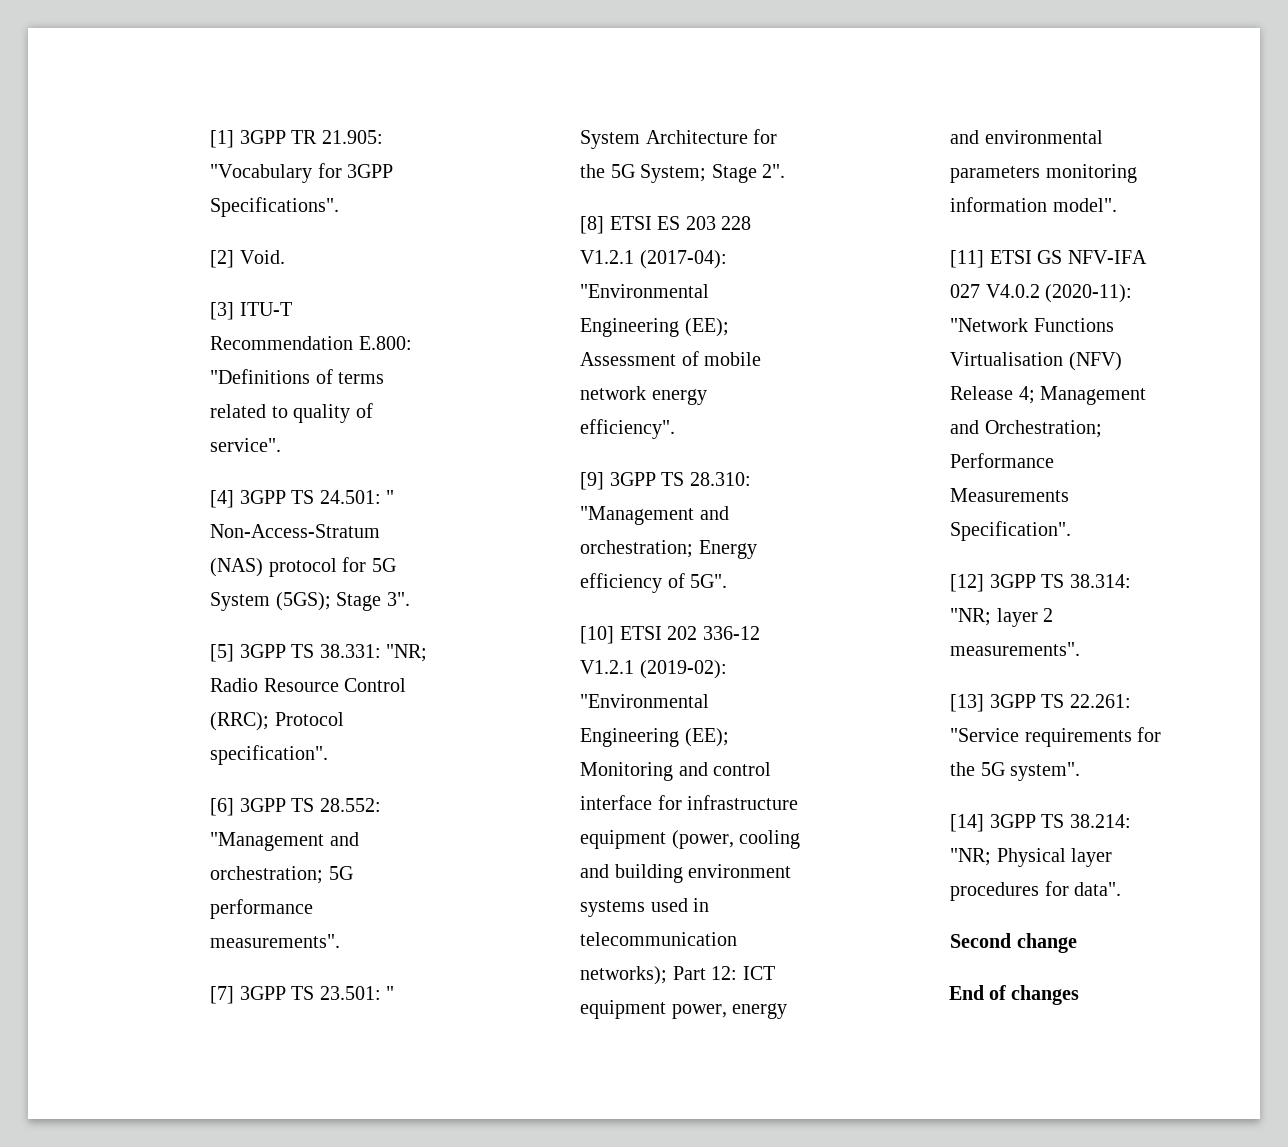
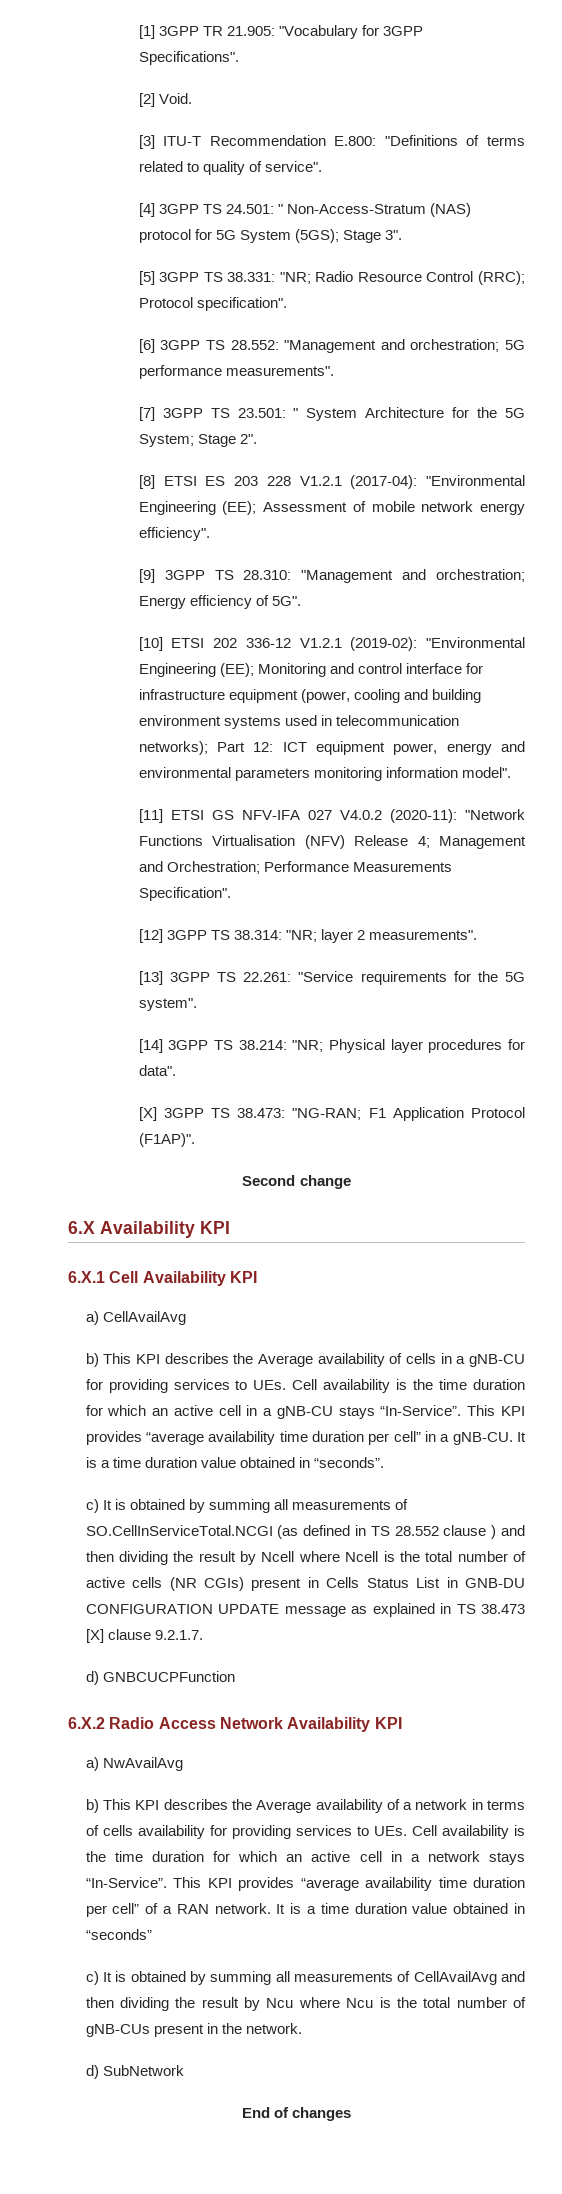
+ [X] 3GPP TS 38.473: "NG-RAN; F1 Application Protocol (F1AP)".
  Second change
+ 6.X Availability KPI
+ 6.X.1 Cell Availability KPI
+ a) CellAvailAvg
+ b) This KPI describes the Average availability of cells in a gNB-CU for providing services to UEs. Cell availability is the time duration for which an active cell in a gNB-CU stays “In-Service”. This KPI provides “average availability time duration per cell” in a gNB-CU. It is a time duration value obtained in “seconds”.
+ c) It is obtained by summing all measurements of SO.CellInServiceTotal.NCGI (as defined in TS 28.552 clause ) and then dividing the result by Ncell where Ncell is the total number of active cells (NR CGIs) present in Cells Status List in GNB-DU CONFIGURATION UPDATE message as explained in TS 38.473 [X] clause 9.2.1.7.
+ d) GNBCUCPFunction
+ 6.X.2 Radio Access Network Availability KPI
+ a) NwAvailAvg
+ b) This KPI describes the Average availability of a network in terms of cells availability for providing services to UEs. Cell availability is the time duration for which an active cell in a network stays “In-Service”. This KPI provides “average availability time duration per cell” of a RAN network. It is a time duration value obtained in “seconds”
+ c) It is obtained by summing all measurements of CellAvailAvg and then dividing the result by Ncu where Ncu is the total number of gNB-CUs present in the network.
+ d) SubNetwork

